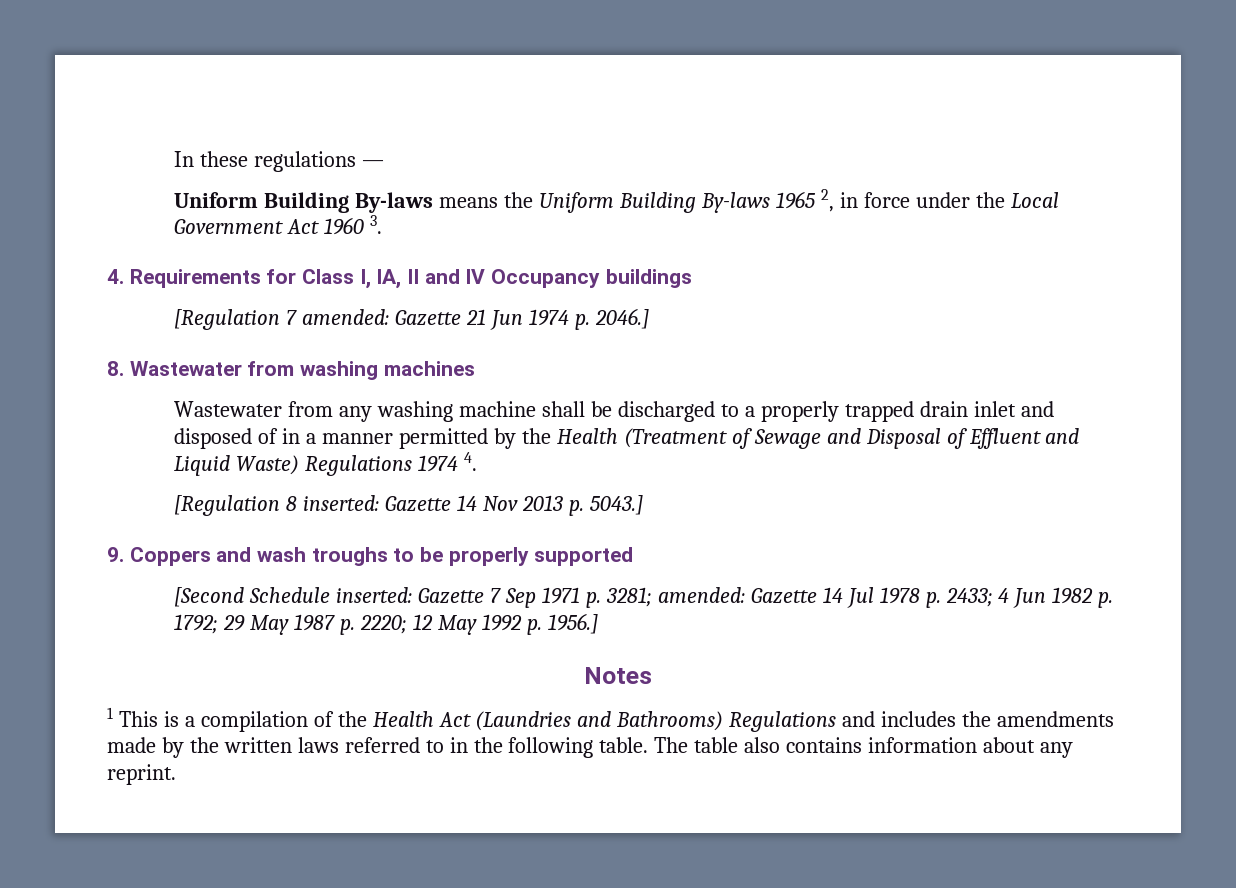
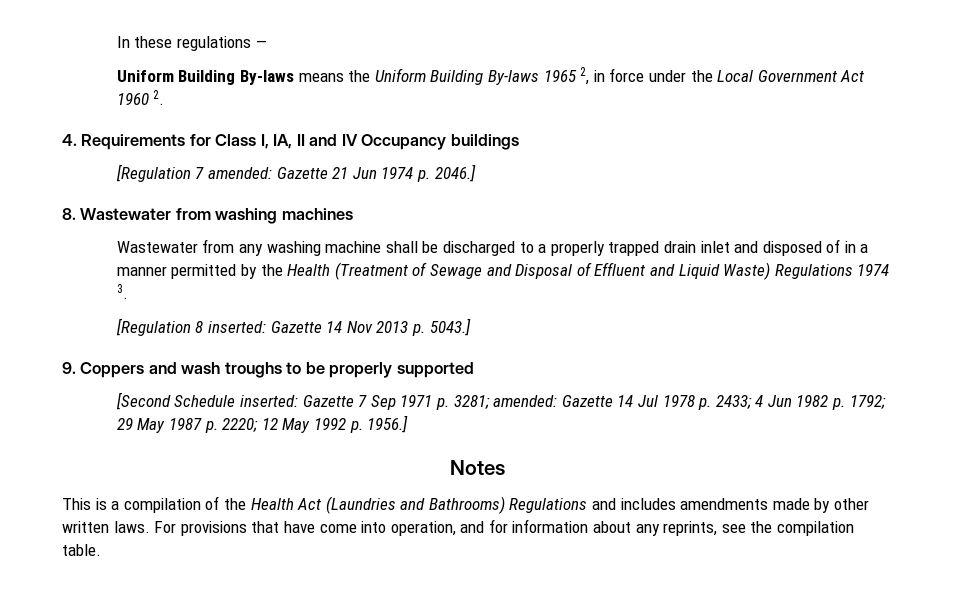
- Uniform Building By-laws means the Uniform Building By-laws 1965 2, in force under the Local Government Act 1960 3.
+ Uniform Building By-laws means the Uniform Building By-laws 1965 2, in force under the Local Government Act 1960 2.
- Wastewater from any washing machine shall be discharged to a properly trapped drain inlet and disposed of in a manner permitted by the Health (Treatment of Sewage and Disposal of Effluent and Liquid Waste) Regulations 1974 4.
+ Wastewater from any washing machine shall be discharged to a properly trapped drain inlet and disposed of in a manner permitted by the Health (Treatment of Sewage and Disposal of Effluent and Liquid Waste) Regulations 1974 3.
- 1 This is a compilation of the Health Act (Laundries and Bathrooms) Regulations and includes the amendments made by the written laws referred to in the following table. The table also contains information about any reprint.
+ This is a compilation of the Health Act (Laundries and Bathrooms) Regulations and includes amendments made by other written laws. For provisions that have come into operation, and for information about any reprints, see the compilation table.

